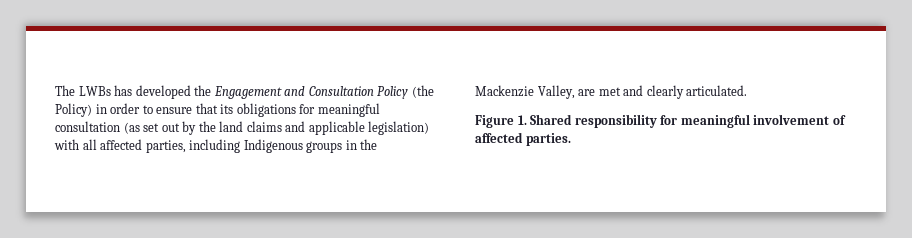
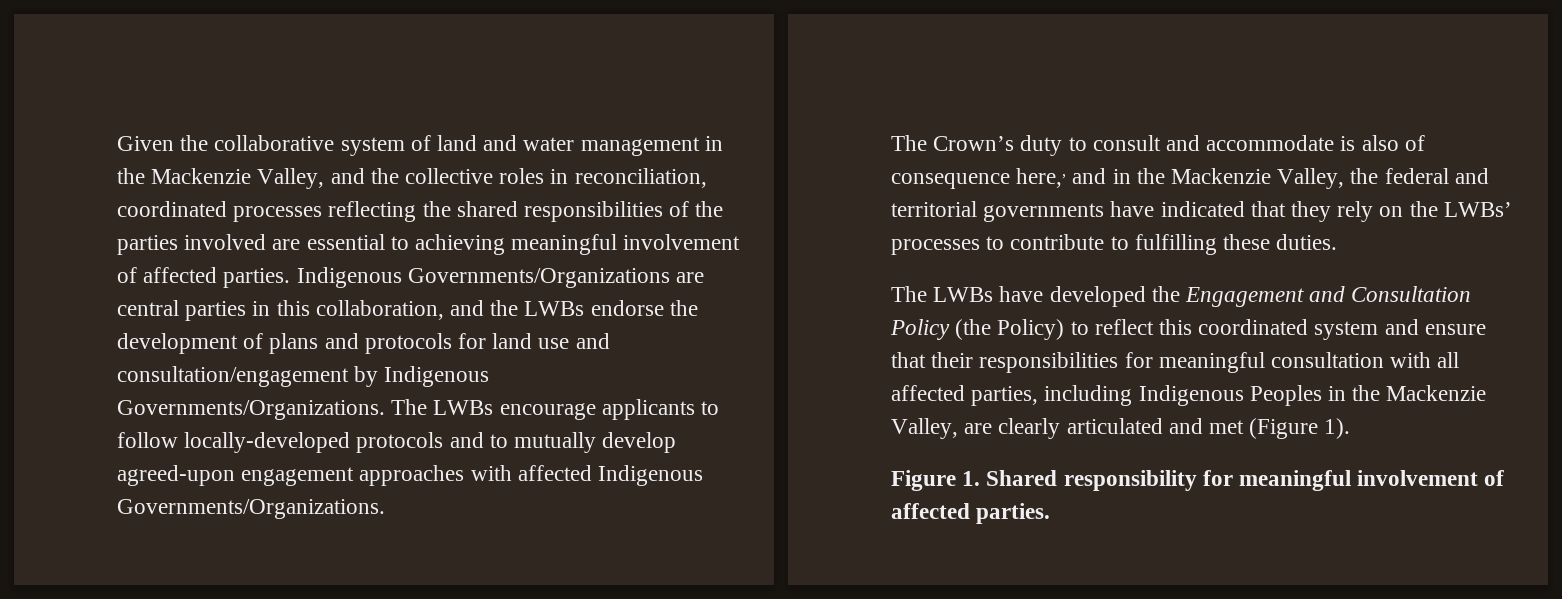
- The LWBs has developed the Engagement and Consultation Policy (the Policy) in order to ensure that its obligations for meaningful consultation (as set out by the land claims and applicable legislation) with all affected parties, including Indigenous groups in the Mackenzie Valley, are met and clearly articulated.
+ Given the collaborative system of land and water management in the Mackenzie Valley, and the collective roles in reconciliation, coordinated processes reflecting the shared responsibilities of the parties involved are essential to achieving meaningful involvement of affected parties. Indigenous Governments/Organizations are central parties in this collaboration, and the LWBs endorse the development of plans and protocols for land use and consultation/engagement by Indigenous Governments/Organizations. The LWBs encourage applicants to follow locally-developed protocols and to mutually develop agreed-upon engagement approaches with affected Indigenous Governments/Organizations.
+ The Crown’s duty to consult and accommodate is also of consequence here,, and in the Mackenzie Valley, the federal and territorial governments have indicated that they rely on the LWBs’ processes to contribute to fulfilling these duties.
+ The LWBs have developed the Engagement and Consultation Policy (the Policy) to reflect this coordinated system and ensure that their responsibilities for meaningful consultation with all affected parties, including Indigenous Peoples in the Mackenzie Valley, are clearly articulated and met (Figure 1).

